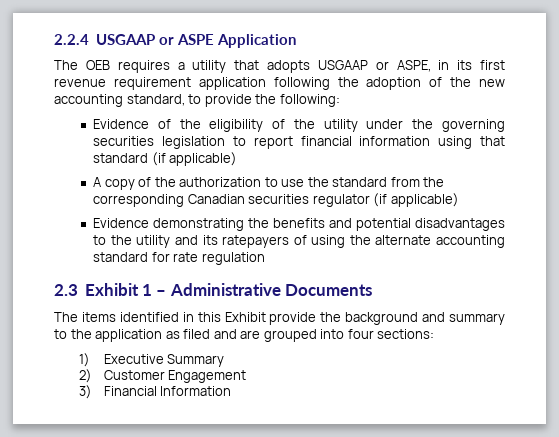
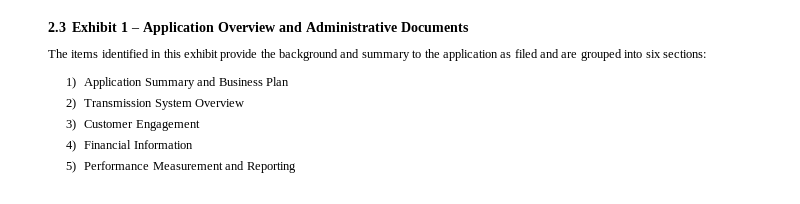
- 2.2.4 USGAAP or ASPE Application
- The OEB requires a utility that adopts USGAAP or ASPE, in its first revenue requirement application following the adoption of the new accounting standard, to provide the following:
- Evidence of the eligibility of the utility under the governing securities legislation to report financial information using that standard (if applicable)
- A copy of the authorization to use the standard from the corresponding Canadian securities regulator (if applicable)
- Evidence demonstrating the benefits and potential disadvantages to the utility and its ratepayers of using the alternate accounting standard for rate regulation
- 2.3 Exhibit 1 – Administrative Documents
+ 2.3 Exhibit 1 – Application Overview and Administrative Documents
- The items identified in this Exhibit provide the background and summary to the application as filed and are grouped into four sections:
+ The items identified in this exhibit provide the background and summary to the application as filed and are grouped into six sections:
- 1) Executive Summary
- 2) Customer Engagement
+ 1) Application Summary and Business Plan
+ 2) Transmission System Overview
+ 3) Customer Engagement
- 3) Financial Information
+ 4) Financial Information
+ 5) Performance Measurement and Reporting

